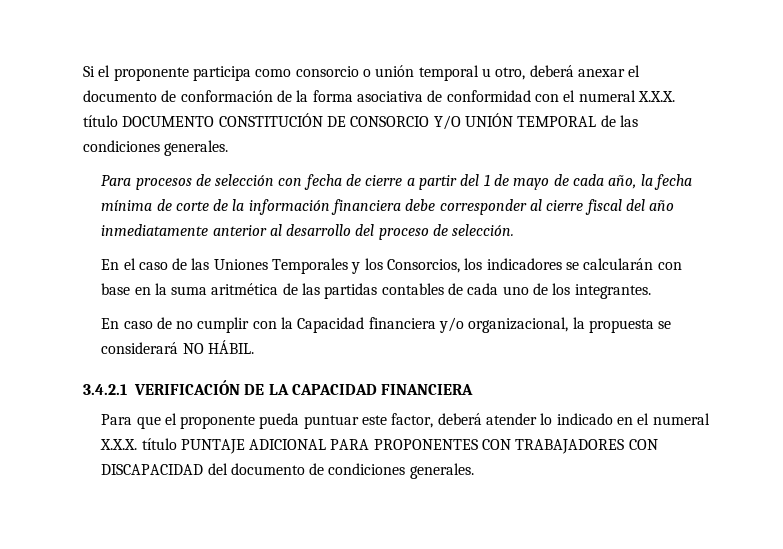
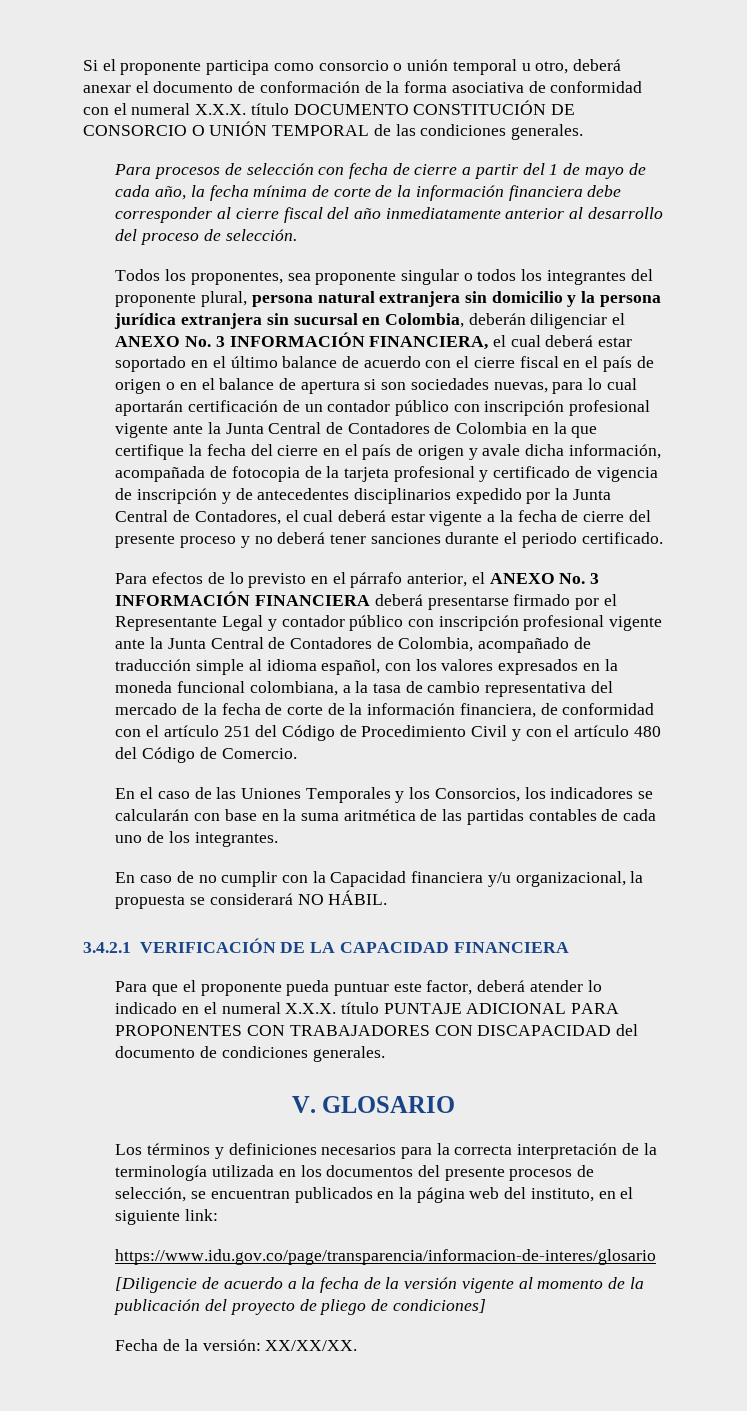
- Si el proponente participa como consorcio o unión temporal u otro, deberá anexar el documento de conformación de la forma asociativa de conformidad con el numeral X.X.X. título DOCUMENTO CONSTITUCIÓN DE CONSORCIO Y/O UNIÓN TEMPORAL de las condiciones generales.
+ Si el proponente participa como consorcio o unión temporal u otro, deberá anexar el documento de conformación de la forma asociativa de conformidad con el numeral X.X.X. título DOCUMENTO CONSTITUCIÓN DE CONSORCIO O UNIÓN TEMPORAL de las condiciones generales.
+ Todos los proponentes, sea proponente singular o todos los integrantes del proponente plural, persona natural extranjera sin domicilio y la persona jurídica extranjera sin sucursal en Colombia, deberán diligenciar el ANEXO No. 3 INFORMACIÓN FINANCIERA, el cual deberá estar soportado en el último balance de acuerdo con el cierre fiscal en el país de origen o en el balance de apertura si son sociedades nuevas, para lo cual aportarán certificación de un contador público con inscripción profesional vigente ante la Junta Central de Contadores de Colombia en la que certifique la fecha del cierre en el país de origen y avale dicha información, acompañada de fotocopia de la tarjeta profesional y certificado de vigencia de inscripción y de antecedentes disciplinarios expedido por la Junta Central de Contadores, el cual deberá estar vigente a la fecha de cierre del presente proceso y no deberá tener sanciones durante el periodo certificado.
+ Para efectos de lo previsto en el párrafo anterior, el ANEXO No. 3 INFORMACIÓN FINANCIERA deberá presentarse firmado por el Representante Legal y contador público con inscripción profesional vigente ante la Junta Central de Contadores de Colombia, acompañado de traducción simple al idioma español, con los valores expresados en la moneda funcional colombiana, a la tasa de cambio representativa del mercado de la fecha de corte de la información financiera, de conformidad con el artículo 251 del Código de Procedimiento Civil y con el artículo 480 del Código de Comercio.
- En caso de no cumplir con la Capacidad financiera y/o organizacional, la propuesta se considerará NO HÁBIL.
+ En caso de no cumplir con la Capacidad financiera y/u organizacional, la propuesta se considerará NO HÁBIL.
+ V. GLOSARIO
+ Los términos y definiciones necesarios para la correcta interpretación de la terminología utilizada en los documentos del presente procesos de selección, se encuentran publicados en la página web del instituto, en el siguiente link:
+ https://www.idu.gov.co/page/transparencia/informacion-de-interes/glosario
+ [Diligencie de acuerdo a la fecha de la versión vigente al momento de la publicación del proyecto de pliego de condiciones]
+ Fecha de la versión: XX/XX/XX.

